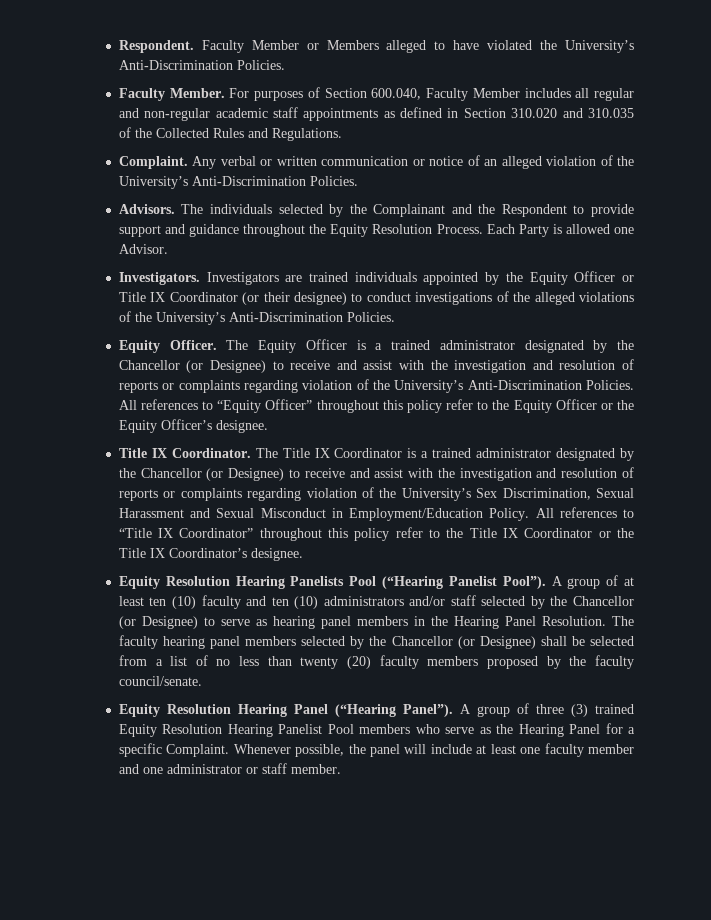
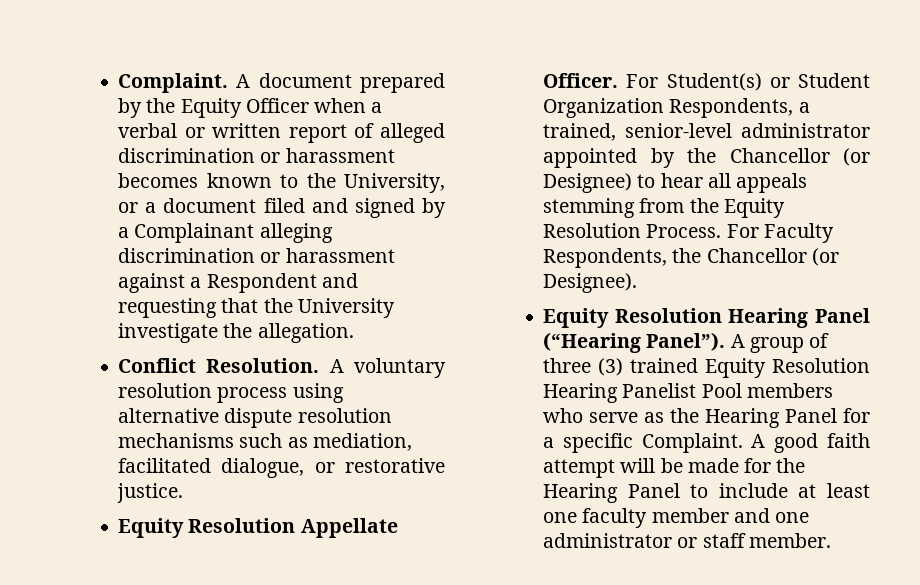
- Respondent. Faculty Member or Members alleged to have violated the University’s Anti-Discrimination Policies.
- Faculty Member. For purposes of Section 600.040, Faculty Member includes all regular and non-regular academic staff appointments as defined in Section 310.020 and 310.035 of the Collected Rules and Regulations.
- Complaint. Any verbal or written communication or notice of an alleged violation of the University’s Anti-Discrimination Policies.
- Advisors. The individuals selected by the Complainant and the Respondent to provide support and guidance throughout the Equity Resolution Process. Each Party is allowed one Advisor.
- Investigators. Investigators are trained individuals appointed by the Equity Officer or Title IX Coordinator (or their designee) to conduct investigations of the alleged violations of the University’s Anti-Discrimination Policies.
- Equity Officer. The Equity Officer is a trained administrator designated by the Chancellor (or Designee) to receive and assist with the investigation and resolution of reports or complaints regarding violation of the University’s Anti-Discrimination Policies. All references to “Equity Officer” throughout this policy refer to the Equity Officer or the Equity Officer’s designee.
- Title IX Coordinator. The Title IX Coordinator is a trained administrator designated by the Chancellor (or Designee) to receive and assist with the investigation and resolution of reports or complaints regarding violation of the University’s Sex Discrimination, Sexual Harassment and Sexual Misconduct in Employment/Education Policy. All references to “Title IX Coordinator” throughout this policy refer to the Title IX Coordinator or the Title IX Coordinator’s designee.
- Equity Resolution Hearing Panelists Pool (“Hearing Panelist Pool”). A group of at least ten (10) faculty and ten (10) administrators and/or staff selected by the Chancellor (or Designee) to serve as hearing panel members in the Hearing Panel Resolution. The faculty hearing panel members selected by the Chancellor (or Designee) shall be selected from a list of no less than twenty (20) faculty members proposed by the faculty council/senate.
+ Complaint. A document prepared by the Equity Officer when a verbal or written report of alleged discrimination or harassment becomes known to the University, or a document filed and signed by a Complainant alleging discrimination or harassment against a Respondent and requesting that the University investigate the allegation.
+ Conflict Resolution. A voluntary resolution process using alternative dispute resolution mechanisms such as mediation, facilitated dialogue, or restorative justice.
+ Equity Resolution Appellate Officer. For Student(s) or Student Organization Respondents, a trained, senior-level administrator appointed by the Chancellor (or Designee) to hear all appeals stemming from the Equity Resolution Process. For Faculty Respondents, the Chancellor (or Designee).
- Whenever possible, the panel will include at least one faculty member and one administrator or staff member.
+ A good faith attempt will be made for the Hearing Panel to include at least one faculty member and one administrator or staff member.

